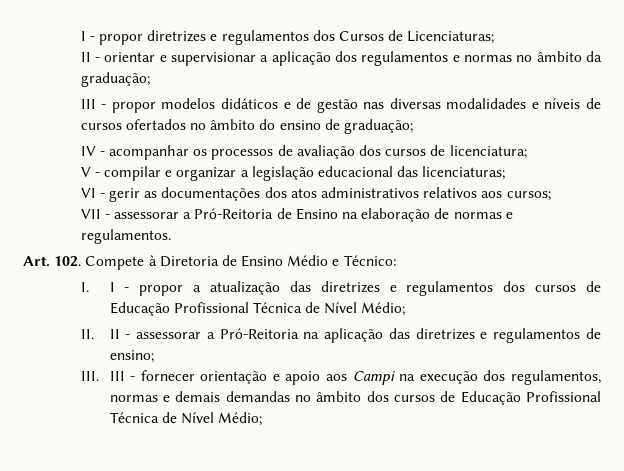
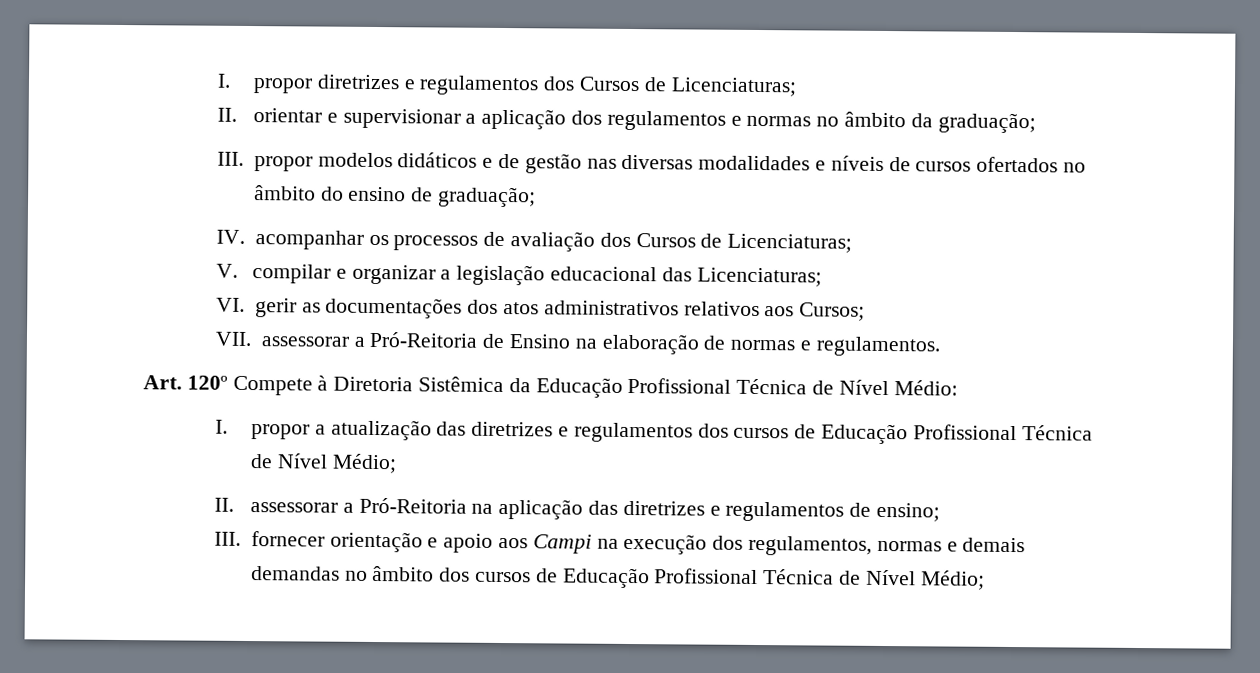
- I - propor diretrizes e regulamentos dos Cursos de Licenciaturas;
+ I. propor diretrizes e regulamentos dos Cursos de Licenciaturas;
- II - orientar e supervisionar a aplicação dos regulamentos e normas no âmbito da graduação;
+ II. orientar e supervisionar a aplicação dos regulamentos e normas no âmbito da graduação;
- III - propor modelos didáticos e de gestão nas diversas modalidades e níveis de cursos ofertados no âmbito do ensino de graduação;
+ III. propor modelos didáticos e de gestão nas diversas modalidades e níveis de cursos ofertados no âmbito do ensino de graduação;
- IV - acompanhar os processos de avaliação dos cursos de licenciatura;
- V - compilar e organizar a legislação educacional das licenciaturas;
- VI - gerir as documentações dos atos administrativos relativos aos cursos;
- VII - assessorar a Pró-Reitoria de Ensino na elaboração de normas e regulamentos.
+ IV. acompanhar os processos de avaliação dos Cursos de Licenciaturas;
+ V. compilar e organizar a legislação educacional das Licenciaturas;
+ VI. gerir as documentações dos atos administrativos relativos aos Cursos;
+ VII. assessorar a Pró-Reitoria de Ensino na elaboração de normas e regulamentos.
- Art. 102. Compete à Diretoria de Ensino Médio e Técnico:
- I. I - propor a atualização das diretrizes e regulamentos dos cursos de Educação Profissional Técnica de Nível Médio;
+ Art. 120º Compete à Diretoria Sistêmica da Educação Profissional Técnica de Nível Médio:
+ I. propor a atualização das diretrizes e regulamentos dos cursos de Educação Profissional Técnica de Nível Médio;
- II. II - assessorar a Pró-Reitoria na aplicação das diretrizes e regulamentos de ensino;
+ II. assessorar a Pró-Reitoria na aplicação das diretrizes e regulamentos de ensino;
- III. III - fornecer orientação e apoio aos Campi na execução dos regulamentos, normas e demais demandas no âmbito dos cursos de Educação Profissional Técnica de Nível Médio;
+ III. fornecer orientação e apoio aos Campi na execução dos regulamentos, normas e demais demandas no âmbito dos cursos de Educação Profissional Técnica de Nível Médio;

